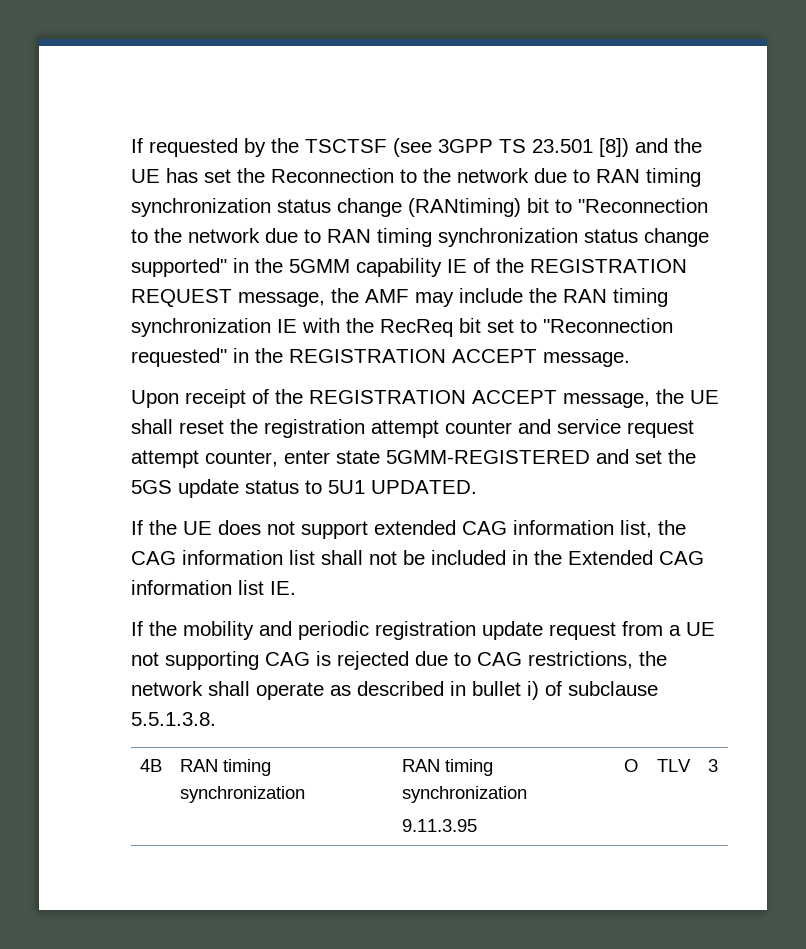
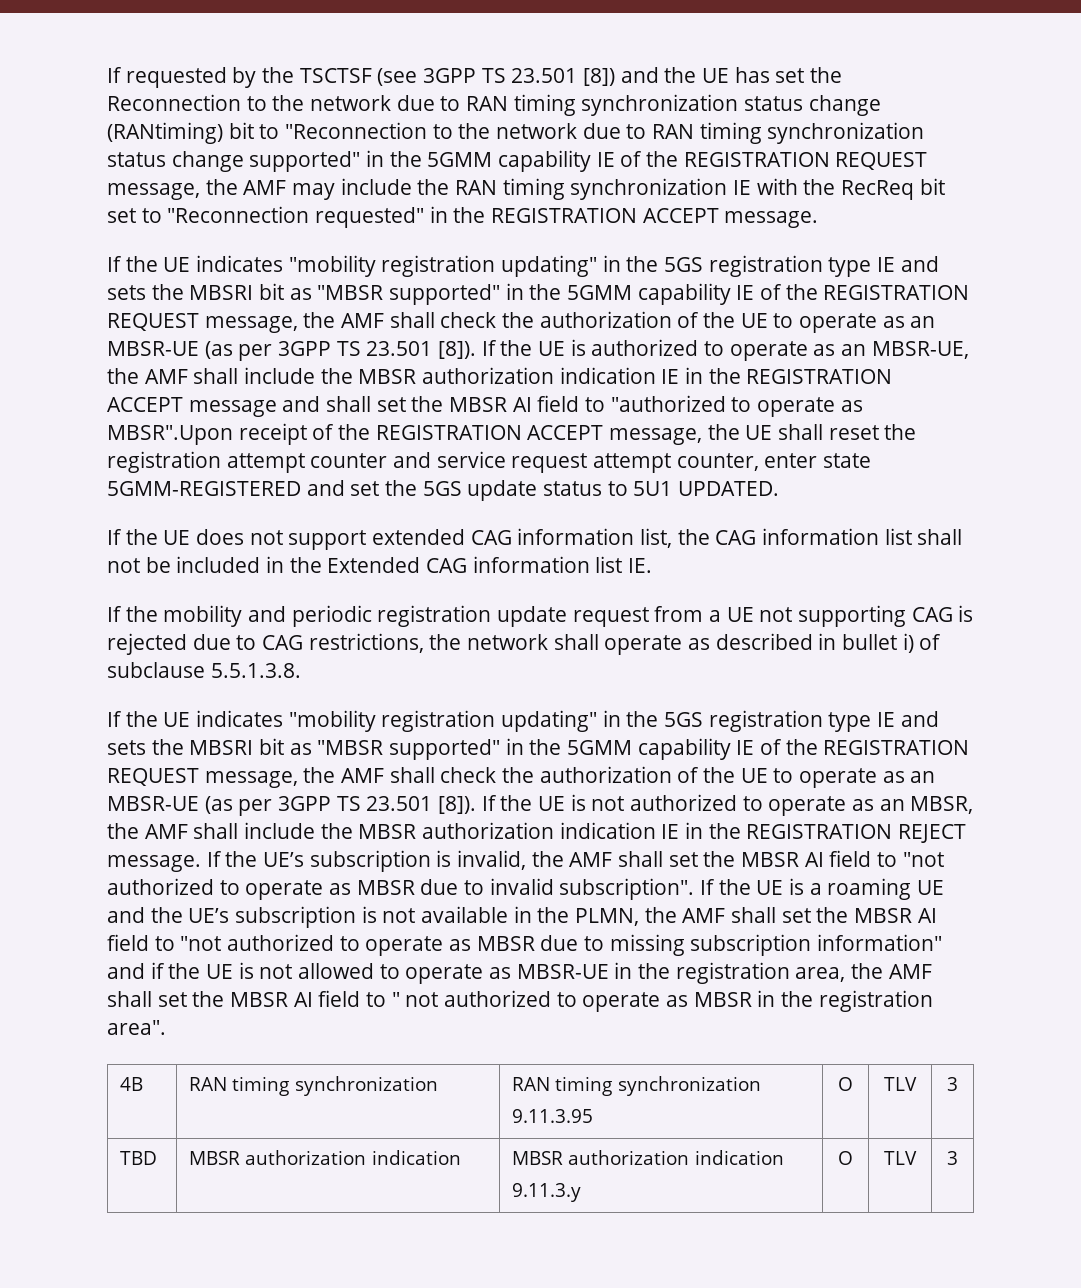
- Upon receipt of the REGISTRATION ACCEPT message, the UE shall reset the registration attempt counter and service request attempt counter, enter state 5GMM-REGISTERED and set the 5GS update status to 5U1 UPDATED.
+ If the UE indicates "mobility registration updating" in the 5GS registration type IE and sets the MBSRI bit as "MBSR supported" in the 5GMM capability IE of the REGISTRATION REQUEST message, the AMF shall check the authorization of the UE to operate as an MBSR-UE (as per 3GPP TS 23.501 [8]). If the UE is authorized to operate as an MBSR-UE, the AMF shall include the MBSR authorization indication IE in the REGISTRATION ACCEPT message and shall set the MBSR AI field to "authorized to operate as MBSR".Upon receipt of the REGISTRATION ACCEPT message, the UE shall reset the registration attempt counter and service request attempt counter, enter state 5GMM-REGISTERED and set the 5GS update status to 5U1 UPDATED.
+ If the UE indicates "mobility registration updating" in the 5GS registration type IE and sets the MBSRI bit as "MBSR supported" in the 5GMM capability IE of the REGISTRATION REQUEST message, the AMF shall check the authorization of the UE to operate as an MBSR-UE (as per 3GPP TS 23.501 [8]). If the UE is not authorized to operate as an MBSR, the AMF shall include the MBSR authorization indication IE in the REGISTRATION REJECT message. If the UE’s subscription is invalid, the AMF shall set the MBSR AI field to "not authorized to operate as MBSR due to invalid subscription". If the UE is a roaming UE and the UE’s subscription is not available in the PLMN, the AMF shall set the MBSR AI field to "not authorized to operate as MBSR due to missing subscription information" and if the UE is not allowed to operate as MBSR-UE in the registration area, the AMF shall set the MBSR AI field to " not authorized to operate as MBSR in the registration area".
+ TBD | MBSR authorization indication | MBSR authorization indication
+ 9.11.3.y | O | TLV | 3

